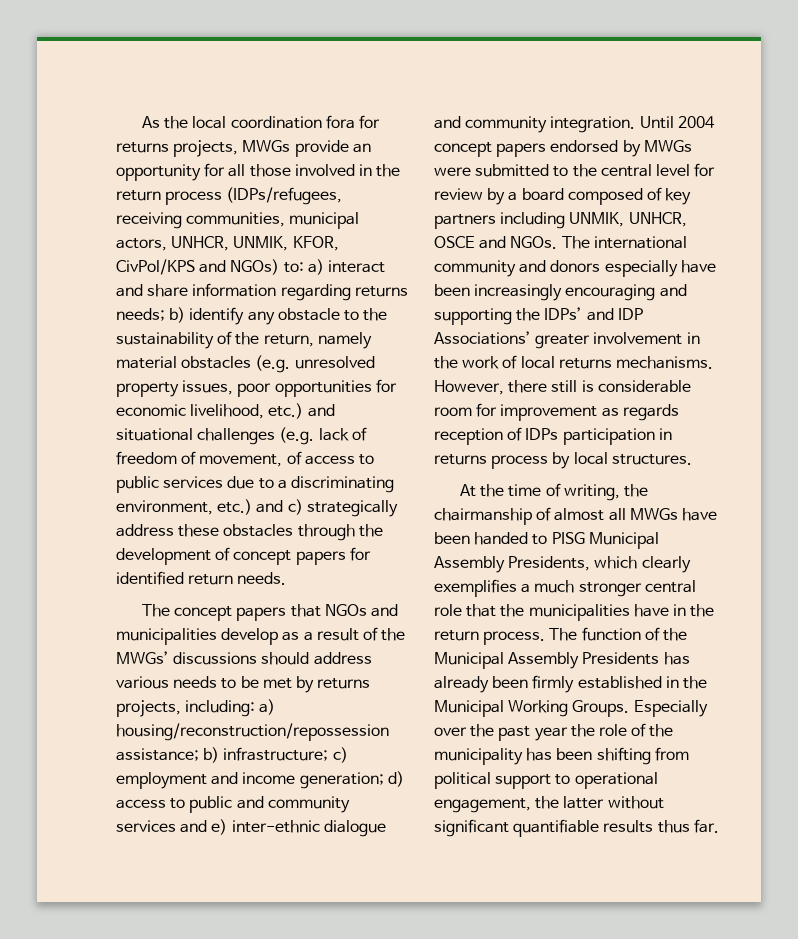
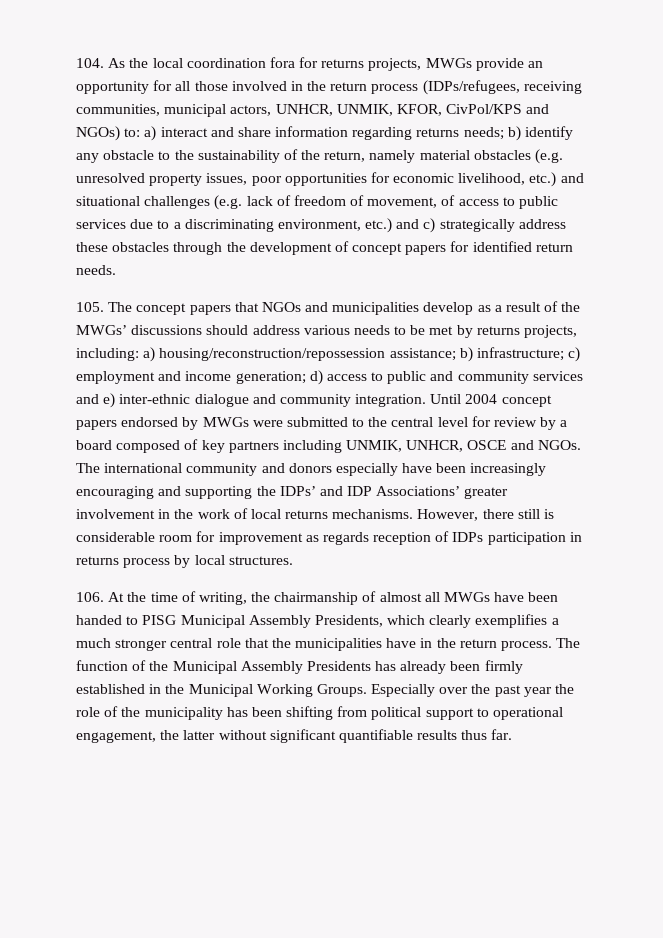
- As the local coordination fora for returns projects, MWGs provide an opportunity for all those involved in the return process (IDPs/refugees, receiving communities, municipal actors, UNHCR, UNMIK, KFOR, CivPol/KPS and NGOs) to:
+ 104. As the local coordination fora for returns projects, MWGs provide an opportunity for all those involved in the return process (IDPs/refugees, receiving communities, municipal actors, UNHCR, UNMIK, KFOR, CivPol/KPS and NGOs) to:
- The concept papers that NGOs and municipalities develop as a result of the MWGs’ discussions should address various needs to be met by returns projects, including: a) housing/reconstruction/repossession assistance; b) infrastructure; c) employment and income generation; d) access to public and community services and e) inter-ethnic dialogue and community integration.
+ 105. The concept papers that NGOs and municipalities develop as a result of the MWGs’ discussions should address various needs to be met by returns projects, including: a) housing/reconstruction/repossession assistance; b) infrastructure; c) employment and income generation; d) access to public and community services and e) inter-ethnic dialogue and community integration.
- At the time of writing, the chairmanship of almost all MWGs have been handed to PISG Municipal Assembly Presidents, which clearly exemplifies a much stronger central role that the municipalities have in the return process.
+ 106. At the time of writing, the chairmanship of almost all MWGs have been handed to PISG Municipal Assembly Presidents, which clearly exemplifies a much stronger central role that the municipalities have in the return process.

